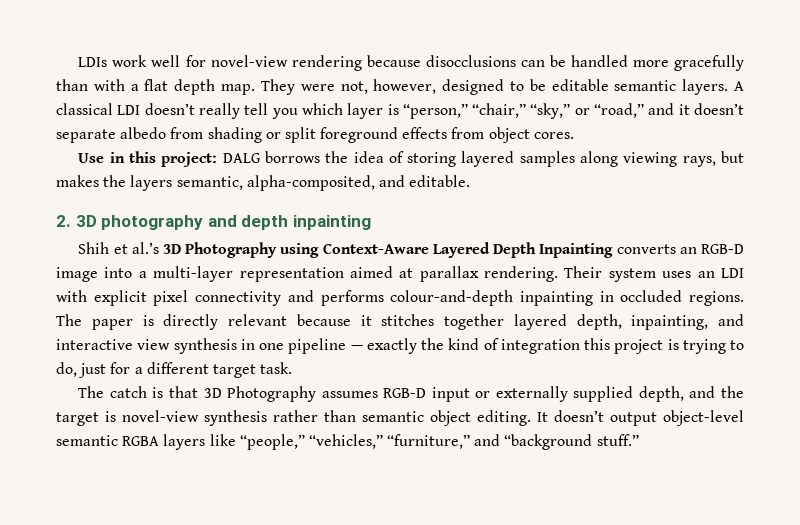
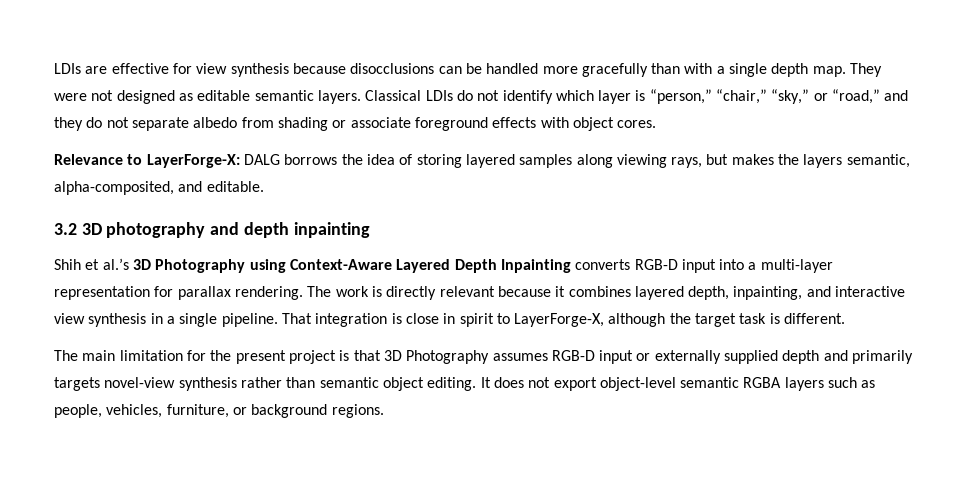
- LDIs work well for novel-view rendering because disocclusions can be handled more gracefully than with a flat depth map.
+ LDIs are effective for view synthesis because disocclusions can be handled more gracefully than with a single depth map.
- They were not, however, designed to be editable semantic layers. A classical LDI doesn’t really tell you which layer is “person,” “chair,” “sky,” or “road,” and it doesn’t separate albedo from shading or split foreground effects from object cores.
+ They were not designed as editable semantic layers. Classical LDIs do not identify which layer is “person,” “chair,” “sky,” or “road,” and they do not separate albedo from shading or associate foreground effects with object cores.
- Use in this project: DALG borrows the idea of storing layered samples along viewing rays, but makes the layers semantic, alpha-composited, and editable.
+ Relevance to LayerForge-X: DALG borrows the idea of storing layered samples along viewing rays, but makes the layers semantic, alpha-composited, and editable.
- 2. 3D photography and depth inpainting
+ 3.2 3D photography and depth inpainting
- Shih et al.’s 3D Photography using Context-Aware Layered Depth Inpainting converts an RGB-D image into a multi-layer representation aimed at parallax rendering. Their system uses an LDI with explicit pixel connectivity and performs colour-and-depth inpainting in occluded regions. The paper is directly relevant because it stitches together layered depth, inpainting, and interactive view synthesis in one pipeline — exactly the kind of integration this project is trying to do, just for a different target task.
- The catch is that 3D Photography assumes RGB-D input or externally supplied depth, and the target is novel-view synthesis rather than semantic object editing.
+ Shih et al.’s 3D Photography using Context-Aware Layered Depth Inpainting converts RGB-D input into a multi-layer representation for parallax rendering. The work is directly relevant because it combines layered depth, inpainting, and interactive view synthesis in a single pipeline. That integration is close in spirit to LayerForge-X, although the target task is different.
+ The main limitation for the present project is that 3D Photography assumes RGB-D input or externally supplied depth and primarily targets novel-view synthesis rather than semantic object editing.
- It doesn’t output object-level semantic RGBA layers like “people,” “vehicles,” “furniture,” and “background stuff.”
+ It does not export object-level semantic RGBA layers such as people, vehicles, furniture, or background regions.

